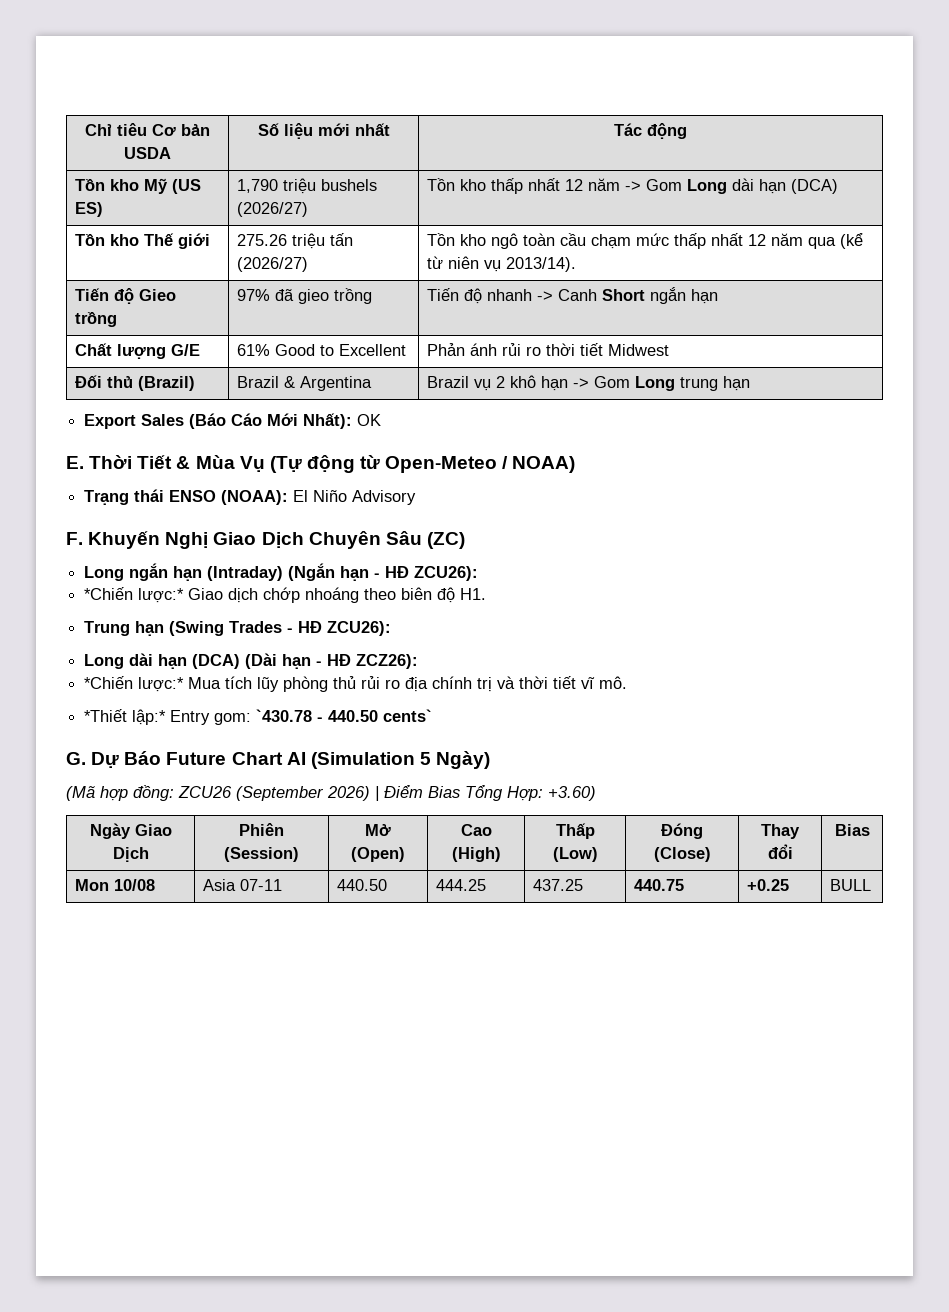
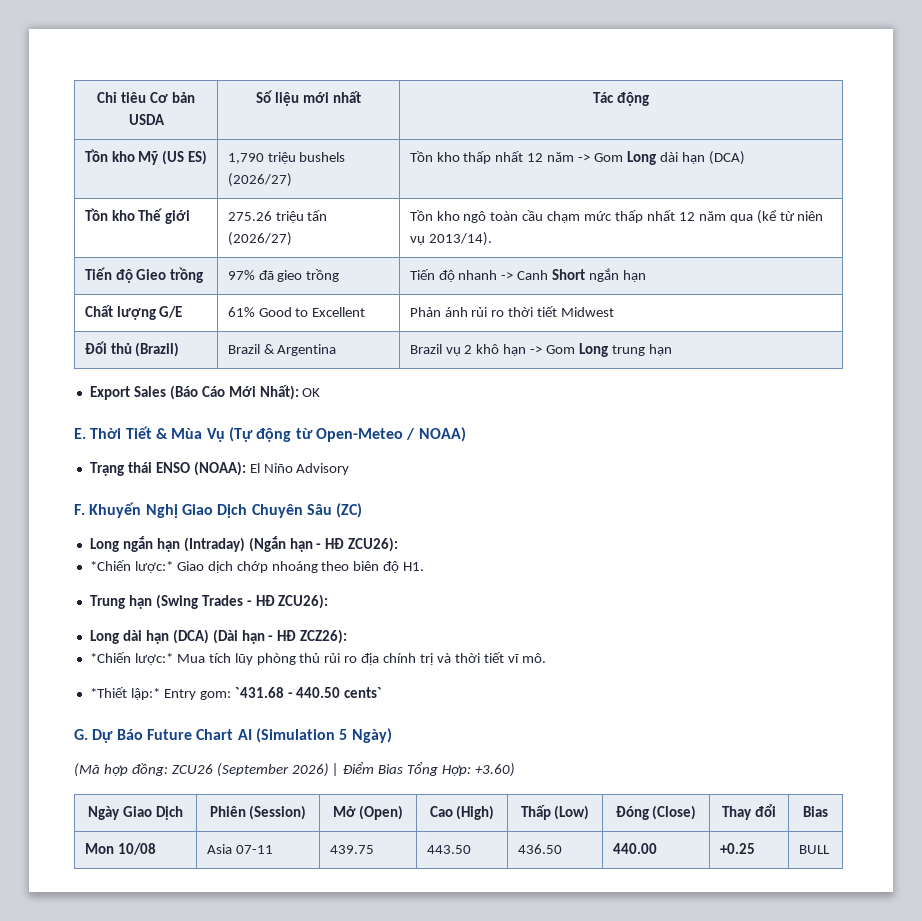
- *Thiết lập:* Entry gom: `430.78 - 440.50 cents`
+ *Thiết lập:* Entry gom: `431.68 - 440.50 cents`
- Mon 10/08 | Asia 07-11 | 440.50 | 444.25 | 437.25 | 440.75 | +0.25 | BULL
+ Mon 10/08 | Asia 07-11 | 439.75 | 443.50 | 436.50 | 440.00 | +0.25 | BULL

